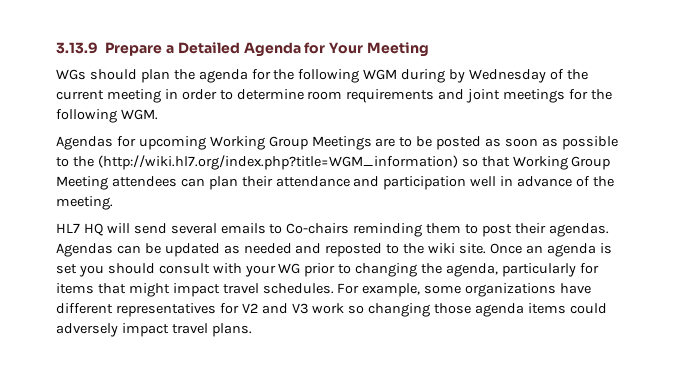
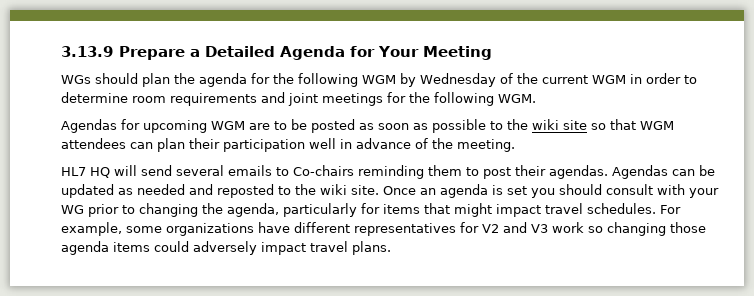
- WGs should plan the agenda for the following WGM during by Wednesday of the current meeting in order to determine room requirements and joint meetings for the following WGM.
+ WGs should plan the agenda for the following WGM by Wednesday of the current WGM in order to determine room requirements and joint meetings for the following WGM.
- Agendas for upcoming Working Group Meetings are to be posted as soon as possible to the (http://wiki.hl7.org/index.php?title=WGM_information) so that Working Group Meeting attendees can plan their attendance and participation well in advance of the meeting.
+ Agendas for upcoming WGM are to be posted as soon as possible to the wiki site so that WGM attendees can plan their participation well in advance of the meeting.

